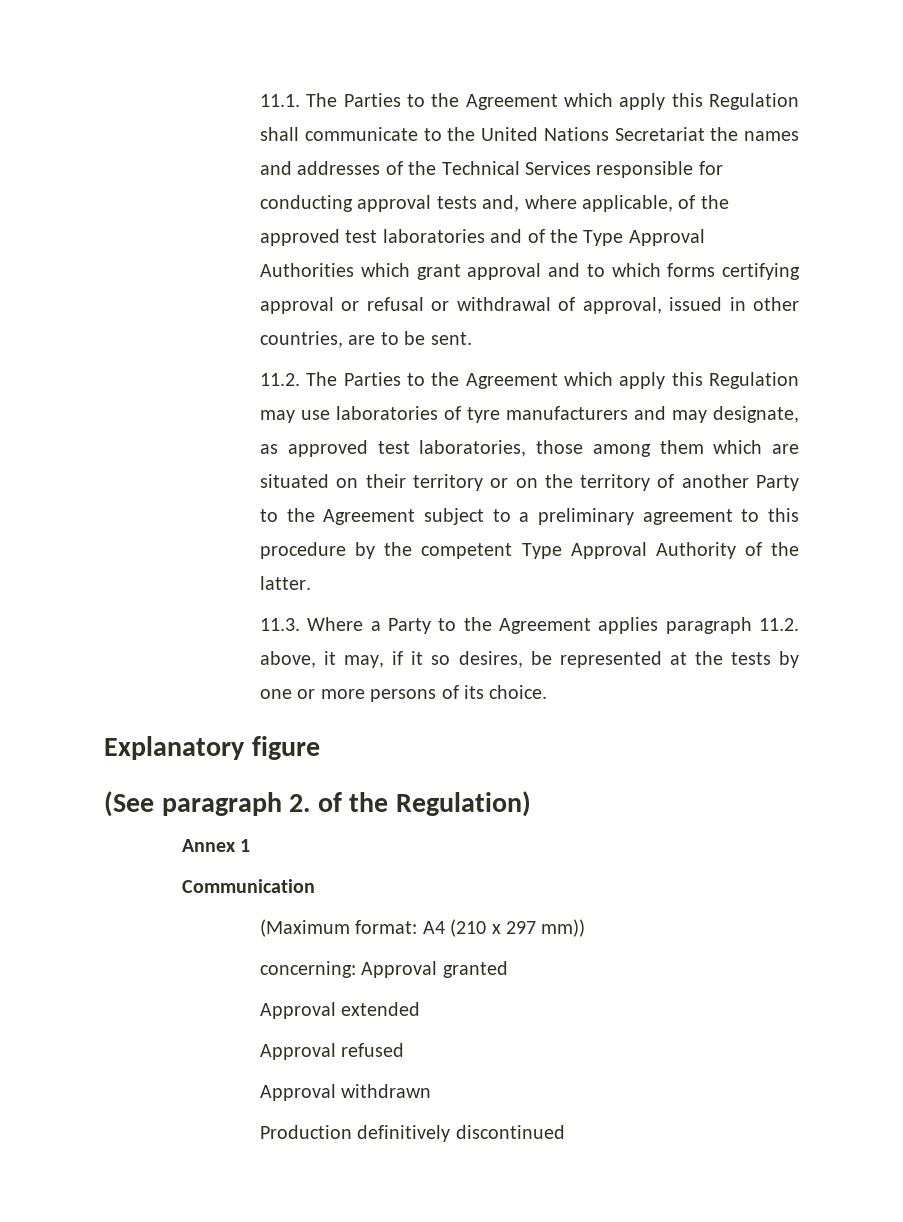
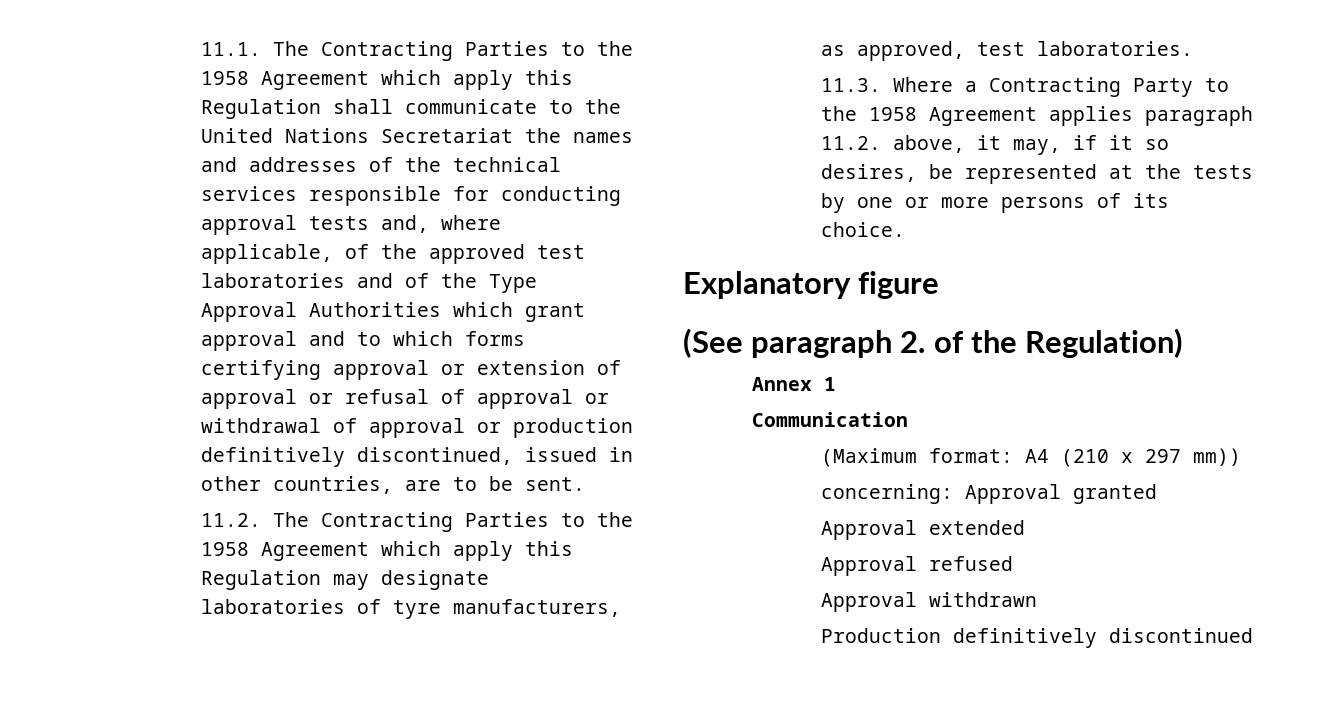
- 11.1. The Parties to the Agreement which apply this Regulation shall communicate to the United Nations Secretariat the names and addresses of the Technical Services responsible for conducting approval tests and, where applicable, of the approved test laboratories and of the Type Approval Authorities which grant approval and to which forms certifying approval or refusal or withdrawal of approval, issued in other countries, are to be sent.
+ 11.1. The Contracting Parties to the 1958 Agreement which apply this Regulation shall communicate to the United Nations Secretariat the names and addresses of the technical services responsible for conducting approval tests and, where applicable, of the approved test laboratories and of the Type Approval Authorities which grant approval and to which forms certifying approval or extension of approval or refusal of approval or withdrawal of approval or production definitively discontinued, issued in other countries, are to be sent.
- 11.2. The Parties to the Agreement which apply this Regulation may use laboratories of tyre manufacturers and may designate, as approved test laboratories, those among them which are situated on their territory or on the territory of another Party to the Agreement subject to a preliminary agreement to this procedure by the competent Type Approval Authority of the latter.
+ 11.2. The Contracting Parties to the 1958 Agreement which apply this Regulation may designate laboratories of tyre manufacturers, as approved, test laboratories.
- 11.3. Where a Party to the Agreement applies paragraph 11.2. above, it may, if it so desires, be represented at the tests by one or more persons of its choice.
+ 11.3. Where a Contracting Party to the 1958 Agreement applies paragraph 11.2. above, it may, if it so desires, be represented at the tests by one or more persons of its choice.

